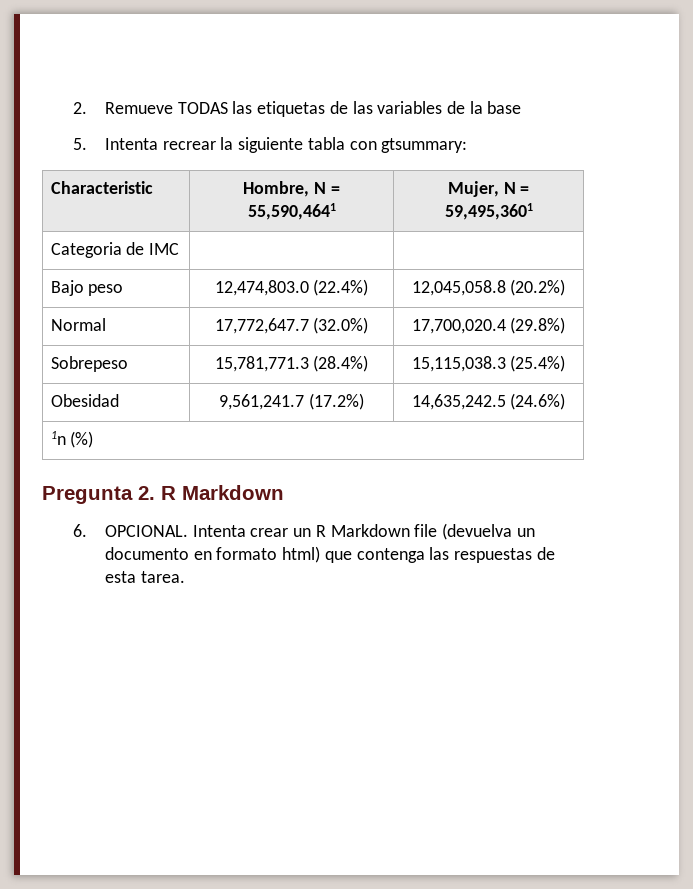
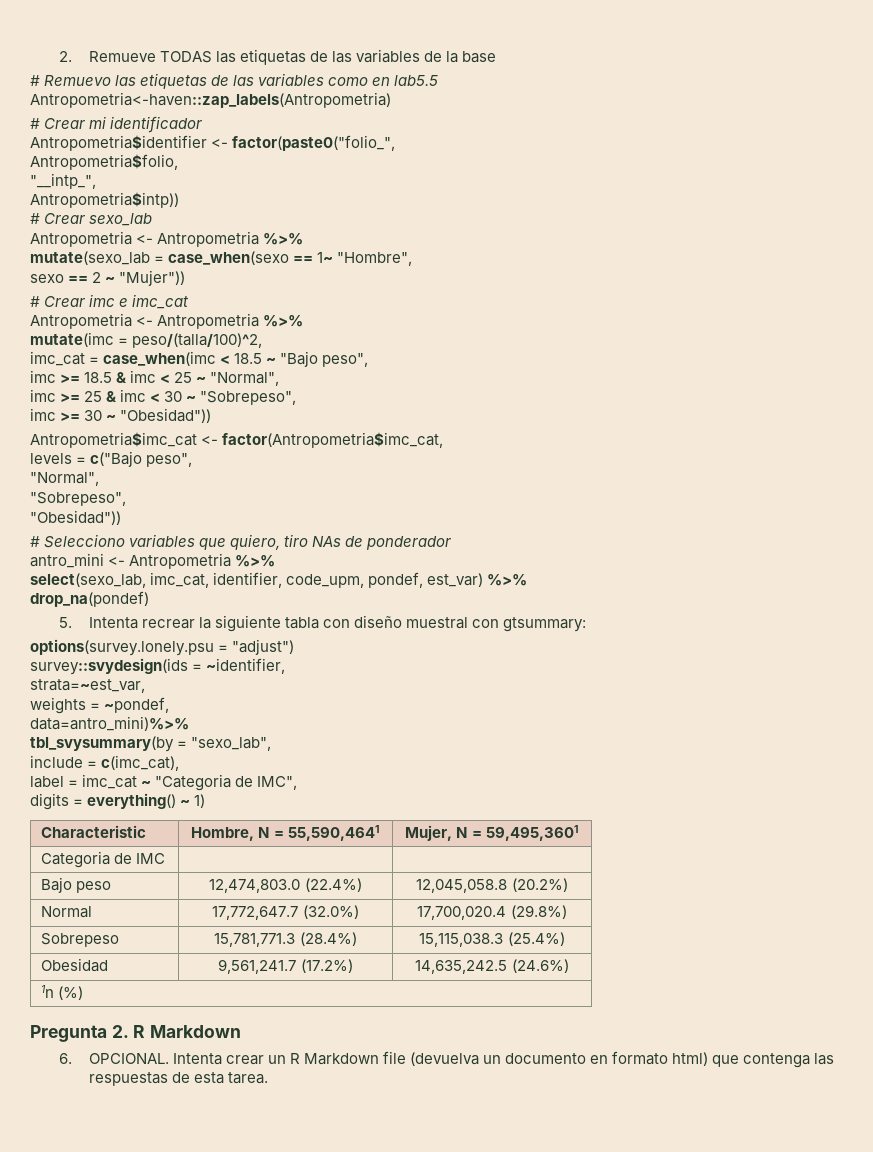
+ # Remuevo las etiquetas de las variables como en lab5.5
+ Antropometria<-haven::zap_labels(Antropometria)
+ # Crear mi identificador
+ Antropometria$identifier <- factor(paste0("folio_",
+ Antropometria$folio,
+ "__intp_",
+ Antropometria$intp))
+ # Crear sexo_lab
+ Antropometria <- Antropometria %>%
+ mutate(sexo_lab = case_when(sexo == 1~ "Hombre",
+ sexo == 2 ~ "Mujer"))
+ # Crear imc e imc_cat
+ Antropometria <- Antropometria %>%
+ mutate(imc = peso/(talla/100)^2,
+ imc_cat = case_when(imc < 18.5 ~ "Bajo peso",
+ imc >= 18.5 & imc < 25 ~ "Normal",
+ imc >= 25 & imc < 30 ~ "Sobrepeso",
+ imc >= 30 ~ "Obesidad"))
+ Antropometria$imc_cat <- factor(Antropometria$imc_cat,
+ levels = c("Bajo peso",
+ "Normal",
+ "Sobrepeso",
+ "Obesidad"))
+ # Selecciono variables que quiero, tiro NAs de ponderador
+ antro_mini <- Antropometria %>%
+ select(sexo_lab, imc_cat, identifier, code_upm, pondef, est_var) %>%
+ drop_na(pondef)
- 5. Intenta recrear la siguiente tabla con gtsummary:
+ 5. Intenta recrear la siguiente tabla con diseño muestral con gtsummary:
+ options(survey.lonely.psu = "adjust")
+ survey::svydesign(ids = ~identifier,
+ strata=~est_var,
+ weights = ~pondef,
+ data=antro_mini)%>%
+ tbl_svysummary(by = "sexo_lab",
+ include = c(imc_cat),
+ label = imc_cat ~ "Categoria de IMC",
+ digits = everything() ~ 1)

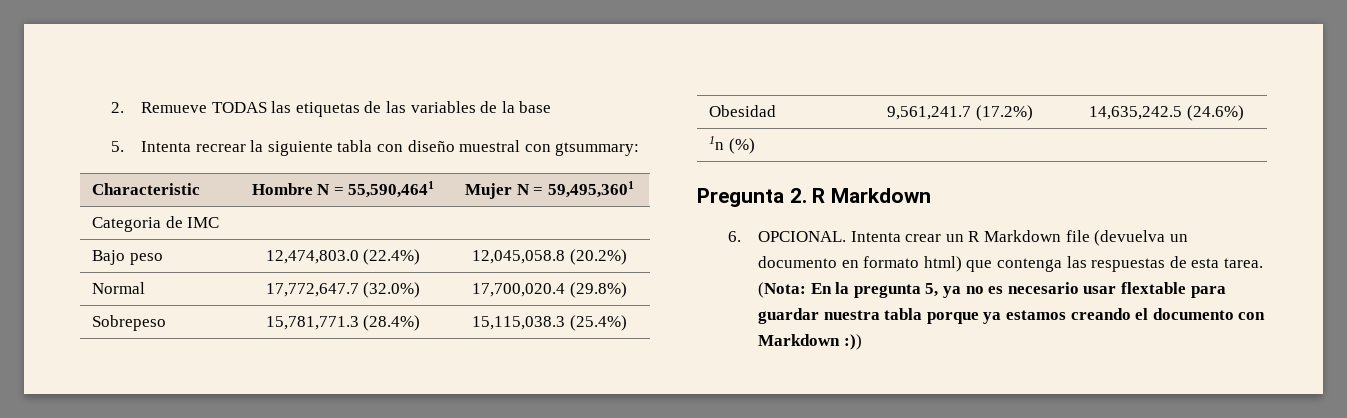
- # Remuevo las etiquetas de las variables como en lab5.5
- Antropometria<-haven::zap_labels(Antropometria)
- # Crear mi identificador
- Antropometria$identifier <- factor(paste0("folio_",
- Antropometria$folio,
- "__intp_",
- Antropometria$intp))
- # Crear sexo_lab
- Antropometria <- Antropometria %>%
- mutate(sexo_lab = case_when(sexo == 1~ "Hombre",
- sexo == 2 ~ "Mujer"))
- # Crear imc e imc_cat
- Antropometria <- Antropometria %>%
- mutate(imc = peso/(talla/100)^2,
- imc_cat = case_when(imc < 18.5 ~ "Bajo peso",
- imc >= 18.5 & imc < 25 ~ "Normal",
- imc >= 25 & imc < 30 ~ "Sobrepeso",
- imc >= 30 ~ "Obesidad"))
- Antropometria$imc_cat <- factor(Antropometria$imc_cat,
- levels = c("Bajo peso",
- "Normal",
- "Sobrepeso",
- "Obesidad"))
- # Selecciono variables que quiero, tiro NAs de ponderador
- antro_mini <- Antropometria %>%
- select(sexo_lab, imc_cat, identifier, code_upm, pondef, est_var) %>%
- drop_na(pondef)
- options(survey.lonely.psu = "adjust")
- survey::svydesign(ids = ~identifier,
- strata=~est_var,
- weights = ~pondef,
- data=antro_mini)%>%
- tbl_svysummary(by = "sexo_lab",
- include = c(imc_cat),
- label = imc_cat ~ "Categoria de IMC",
- digits = everything() ~ 1)
- Characteristic | Hombre, N = 55,590,4641 | Mujer, N = 59,495,3601
+ Characteristic | Hombre N = 55,590,4641 | Mujer N = 59,495,3601
+ (Nota: En la pregunta 5, ya no es necesario usar flextable para guardar nuestra tabla porque ya estamos creando el documento con Markdown :))

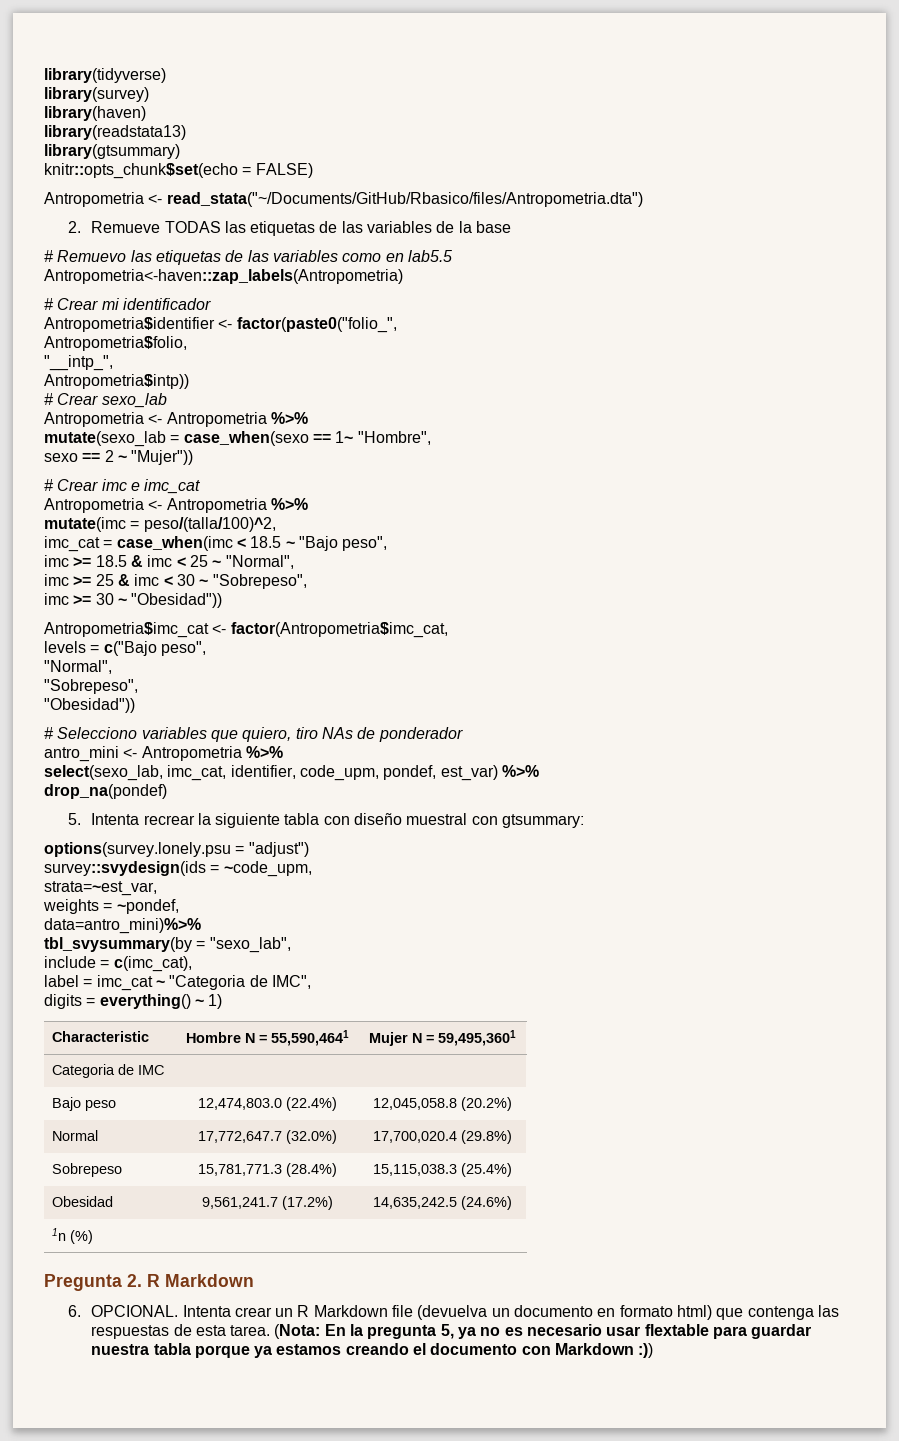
+ library(tidyverse)
+ library(survey)
+ library(haven)
+ library(readstata13)
+ library(gtsummary)
+ knitr::opts_chunk$set(echo = FALSE)
+ Antropometria <- read_stata("~/Documents/GitHub/Rbasico/files/Antropometria.dta")
+ # Remuevo las etiquetas de las variables como en lab5.5
+ Antropometria<-haven::zap_labels(Antropometria)
+ # Crear mi identificador
+ Antropometria$identifier <- factor(paste0("folio_",
+ Antropometria$folio,
+ "__intp_",
+ Antropometria$intp))
+ # Crear sexo_lab
+ Antropometria <- Antropometria %>%
+ mutate(sexo_lab = case_when(sexo == 1~ "Hombre",
+ sexo == 2 ~ "Mujer"))
+ # Crear imc e imc_cat
+ Antropometria <- Antropometria %>%
+ mutate(imc = peso/(talla/100)^2,
+ imc_cat = case_when(imc < 18.5 ~ "Bajo peso",
+ imc >= 18.5 & imc < 25 ~ "Normal",
+ imc >= 25 & imc < 30 ~ "Sobrepeso",
+ imc >= 30 ~ "Obesidad"))
+ Antropometria$imc_cat <- factor(Antropometria$imc_cat,
+ levels = c("Bajo peso",
+ "Normal",
+ "Sobrepeso",
+ "Obesidad"))
+ # Selecciono variables que quiero, tiro NAs de ponderador
+ antro_mini <- Antropometria %>%
+ select(sexo_lab, imc_cat, identifier, code_upm, pondef, est_var) %>%
+ drop_na(pondef)
+ options(survey.lonely.psu = "adjust")
+ survey::svydesign(ids = ~code_upm,
+ strata=~est_var,
+ weights = ~pondef,
+ data=antro_mini)%>%
+ tbl_svysummary(by = "sexo_lab",
+ include = c(imc_cat),
+ label = imc_cat ~ "Categoria de IMC",
+ digits = everything() ~ 1)

